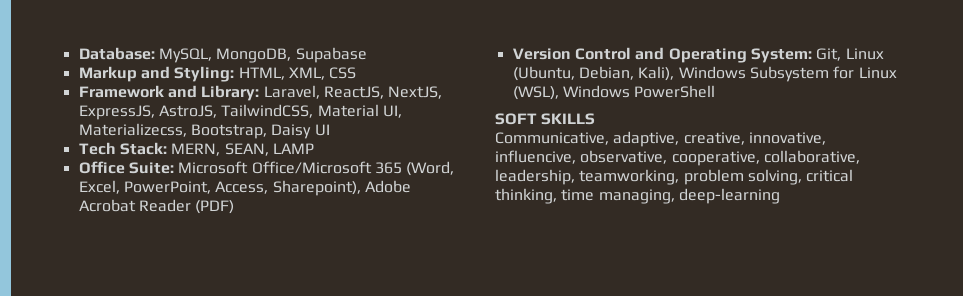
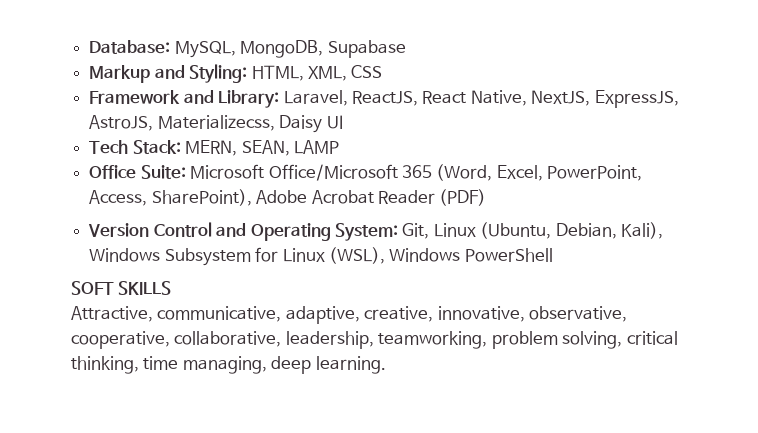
- Framework and Library: Laravel, ReactJS, NextJS, ExpressJS, AstroJS, TailwindCSS, Material UI, Materializecss, Bootstrap, Daisy UI
+ Framework and Library: Laravel, ReactJS, React Native, NextJS, ExpressJS, AstroJS, Materializecss, Daisy UI
- Office Suite: Microsoft Office/Microsoft 365 (Word, Excel, PowerPoint, Access, Sharepoint), Adobe Acrobat Reader (PDF)
+ Office Suite: Microsoft Office/Microsoft 365 (Word, Excel, PowerPoint, Access, SharePoint), Adobe Acrobat Reader (PDF)
- Communicative, adaptive, creative, innovative, influencive, observative, cooperative, collaborative, leadership, teamworking, problem solving, critical thinking, time managing, deep-learning
+ Attractive, communicative, adaptive, creative, innovative, observative, cooperative, collaborative, leadership, teamworking, problem solving, critical thinking, time managing, deep learning.

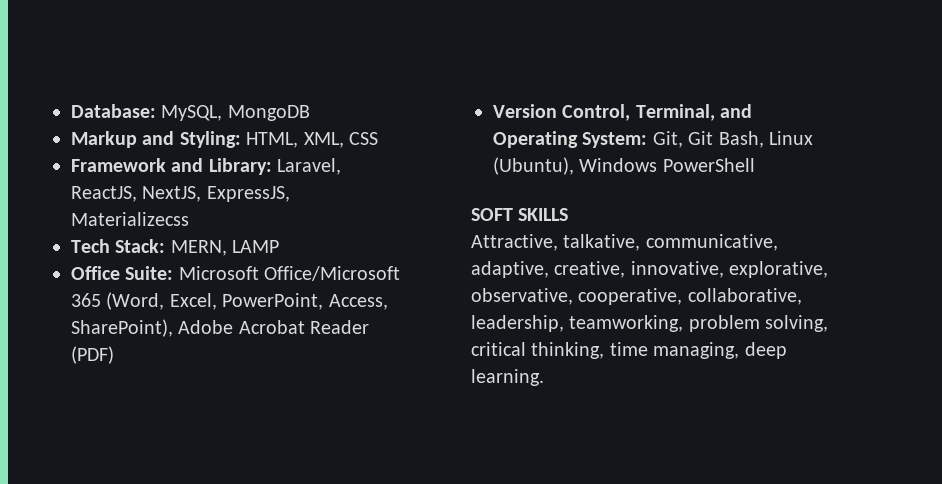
- Database: MySQL, MongoDB, Supabase
+ Database: MySQL, MongoDB
- Framework and Library: Laravel, ReactJS, React Native, NextJS, ExpressJS, AstroJS, Materializecss, Daisy UI
+ Framework and Library: Laravel, ReactJS, NextJS, ExpressJS, Materializecss
- Tech Stack: MERN, SEAN, LAMP
+ Tech Stack: MERN, LAMP
- Version Control and Operating System: Git, Linux (Ubuntu, Debian, Kali), Windows Subsystem for Linux (WSL), Windows PowerShell
+ Version Control, Terminal, and Operating System: Git, Git Bash, Linux (Ubuntu), Windows PowerShell
- Attractive, communicative, adaptive, creative, innovative, observative, cooperative, collaborative, leadership, teamworking, problem solving, critical thinking, time managing, deep learning.
+ Attractive, talkative, communicative, adaptive, creative, innovative, explorative, observative, cooperative, collaborative, leadership, teamworking, problem solving, critical thinking, time managing, deep learning.

